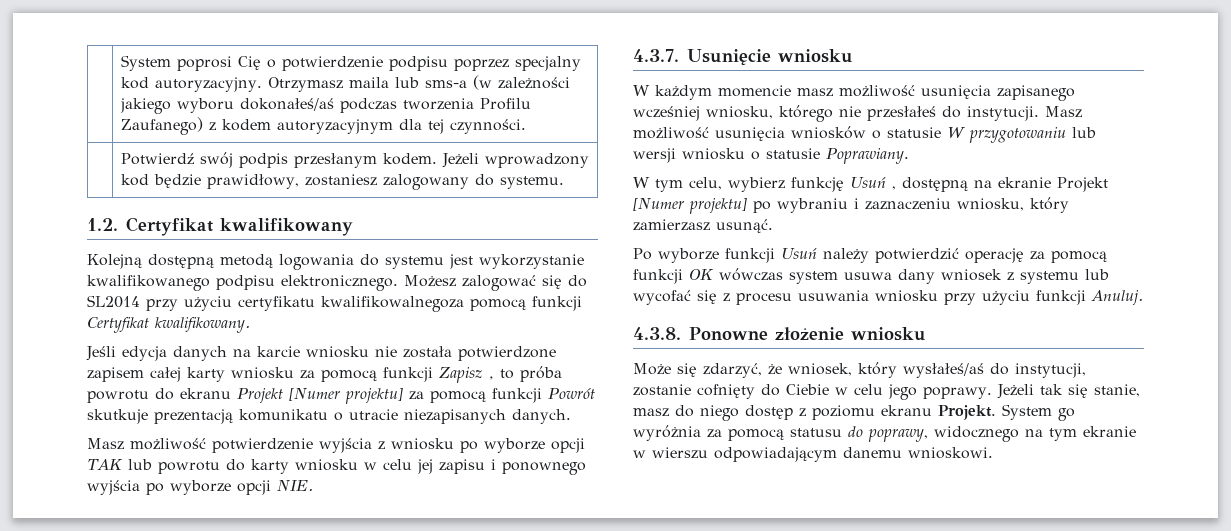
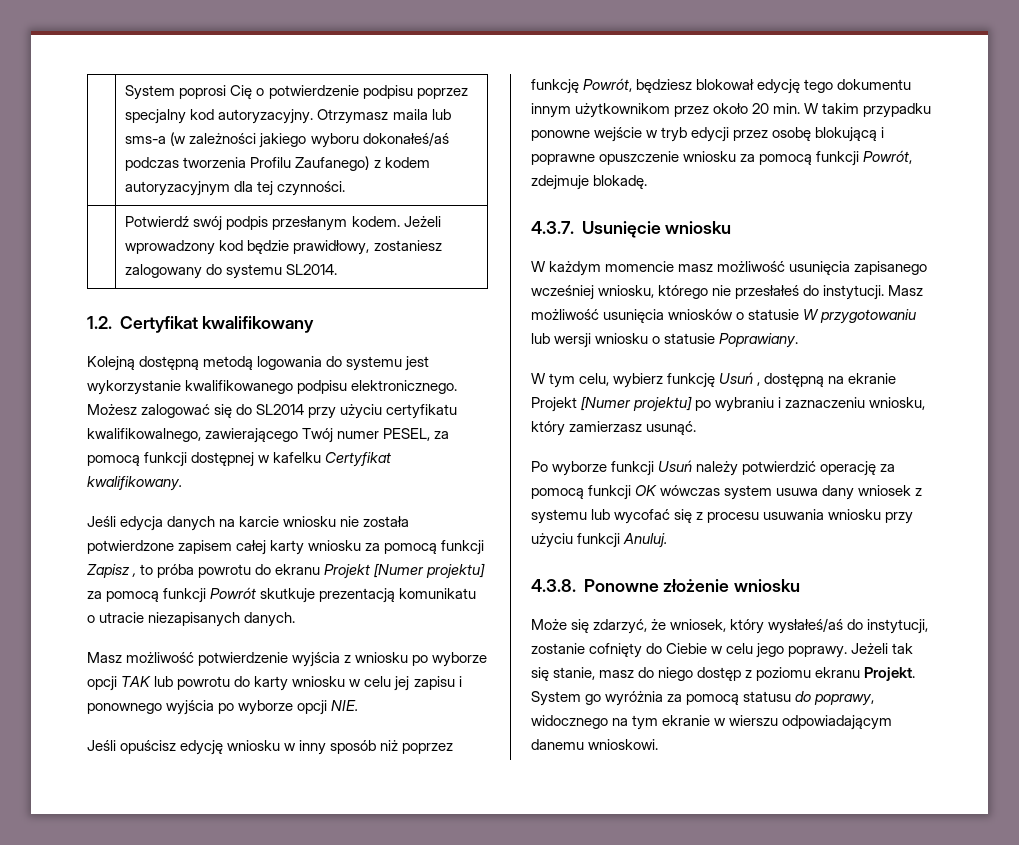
- | Potwierdź swój podpis przesłanym kodem. Jeżeli wprowadzony kod będzie prawidłowy, zostaniesz zalogowany do systemu.
+ | Potwierdź swój podpis przesłanym kodem. Jeżeli wprowadzony kod będzie prawidłowy, zostaniesz zalogowany do systemu SL2014.
- Możesz zalogować się do SL2014 przy użyciu certyfikatu kwalifikowalnegoza pomocą funkcji Certyfikat kwalifikowany.
+ Możesz zalogować się do SL2014 przy użyciu certyfikatu kwalifikowalnego, zawierającego Twój numer PESEL, za pomocą funkcji dostępnej w kafelku Certyfikat kwalifikowany.
+ Jeśli opuścisz edycję wniosku w inny sposób niż poprzez funkcję Powrót, będziesz blokował edycję tego dokumentu innym użytkownikom przez około 20 min. W takim przypadku ponowne wejście w tryb edycji przez osobę blokującą i poprawne opuszczenie wniosku za pomocą funkcji Powrót, zdejmuje blokadę.

